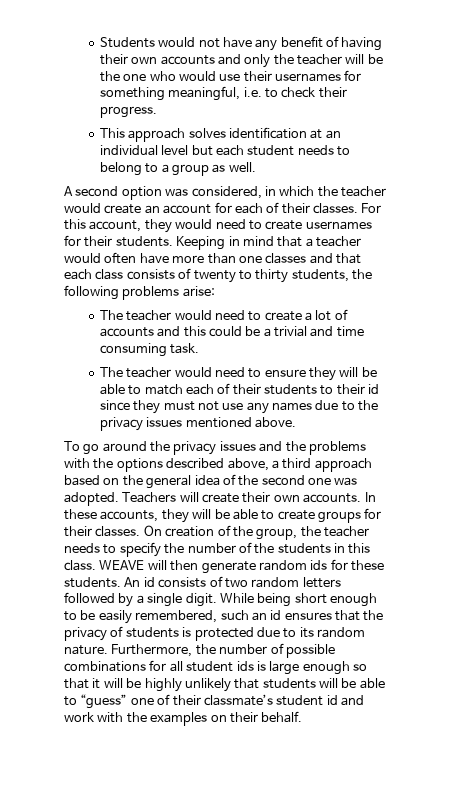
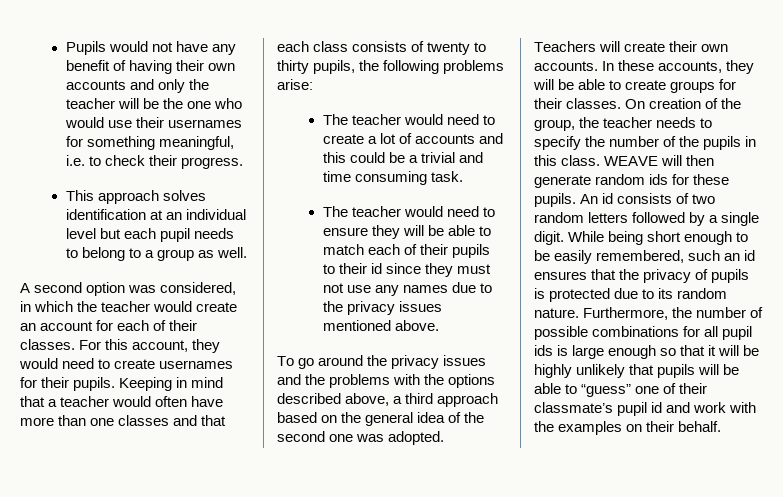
- Students would not have any benefit of having their own accounts and only the teacher will be the one who would use their usernames for something meaningful, i.e. to check their progress.
+ Pupils would not have any benefit of having their own accounts and only the teacher will be the one who would use their usernames for something meaningful, i.e. to check their progress.
- This approach solves identification at an individual level but each student needs to belong to a group as well.
+ This approach solves identification at an individual level but each pupil needs to belong to a group as well.
- For this account, they would need to create usernames for their students.
+ For this account, they would need to create usernames for their pupils.
- Keeping in mind that a teacher would often have more than one classes and that each class consists of twenty to thirty students, the following problems arise:
+ Keeping in mind that a teacher would often have more than one classes and that each class consists of twenty to thirty pupils, the following problems arise:
- The teacher would need to ensure they will be able to match each of their students to their id since they must not use any names due to the privacy issues mentioned above.
+ The teacher would need to ensure they will be able to match each of their pupils to their id since they must not use any names due to the privacy issues mentioned above.
- On creation of the group, the teacher needs to specify the number of the students in this class.
+ On creation of the group, the teacher needs to specify the number of the pupils in this class.
- WEAVE will then generate random ids for these students.
+ WEAVE will then generate random ids for these pupils.
- While being short enough to be easily remembered, such an id ensures that the privacy of students is protected due to its random nature.
+ While being short enough to be easily remembered, such an id ensures that the privacy of pupils is protected due to its random nature.
- Furthermore, the number of possible combinations for all student ids is large enough so that it will be highly unlikely that students will be able to “guess” one of their classmate’s student id and work with the examples on their behalf.
+ Furthermore, the number of possible combinations for all pupil ids is large enough so that it will be highly unlikely that pupils will be able to “guess” one of their classmate’s pupil id and work with the examples on their behalf.

